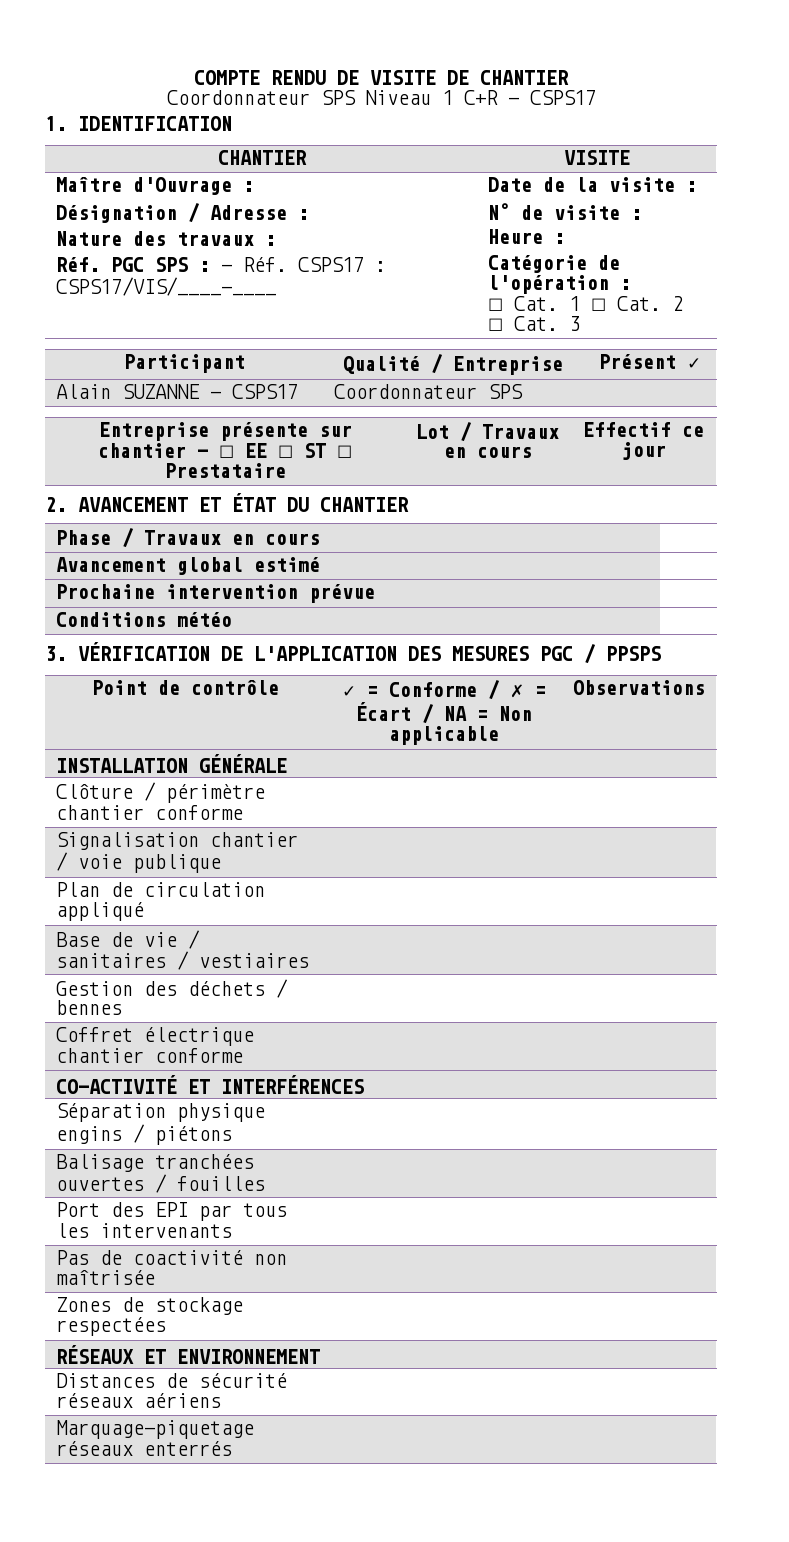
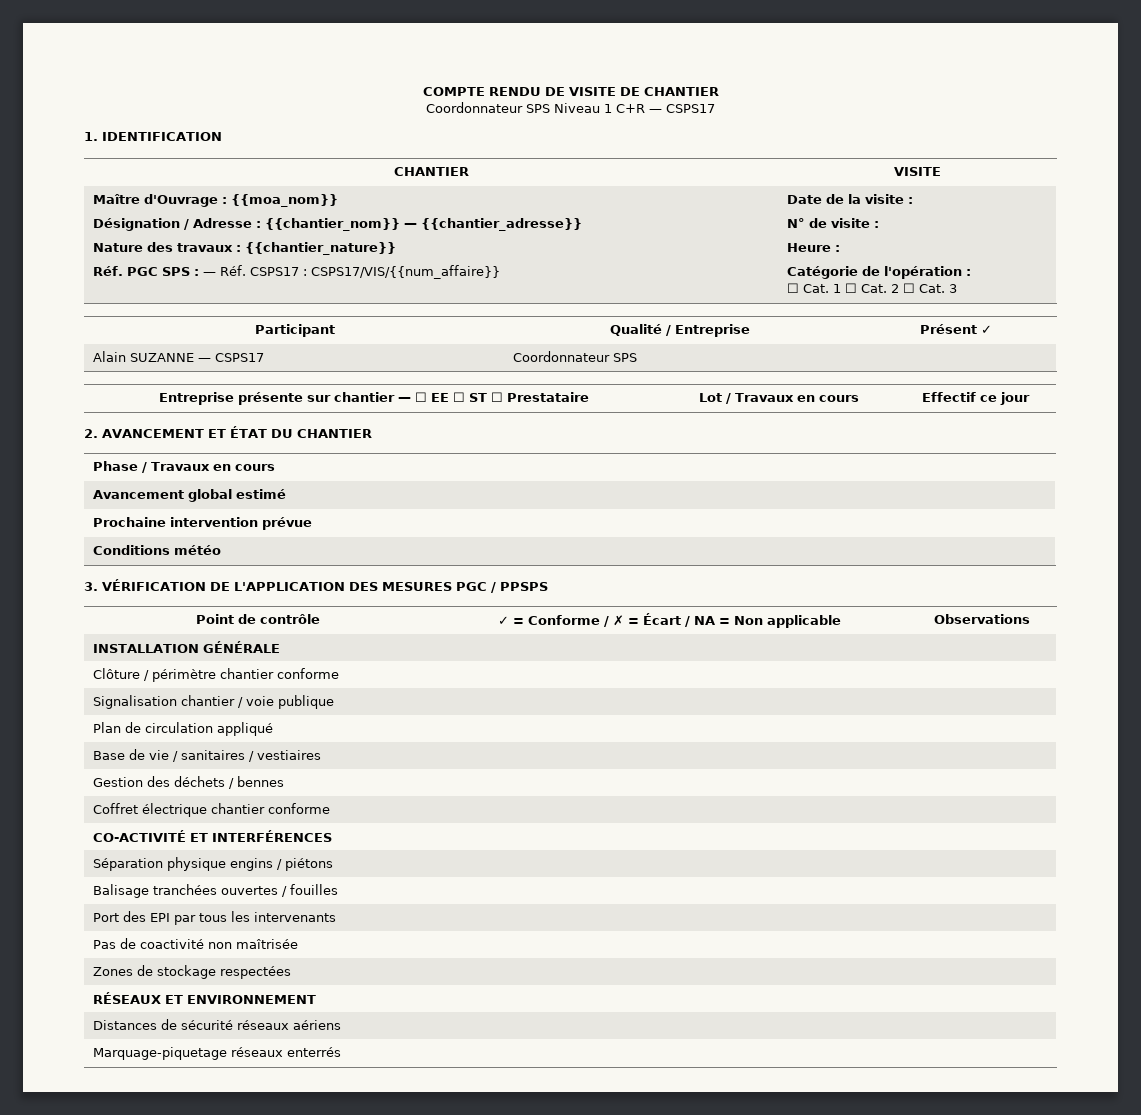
- Maître d'Ouvrage :
+ Maître d'Ouvrage : {{moa_nom}}
- Désignation / Adresse :
+ Désignation / Adresse : {{chantier_nom}} — {{chantier_adresse}}
- Nature des travaux :
+ Nature des travaux : {{chantier_nature}}
- Réf. PGC SPS : — Réf. CSPS17 : CSPS17/VIS/____-____
+ Réf. PGC SPS : — Réf. CSPS17 : CSPS17/VIS/{{num_affaire}}

